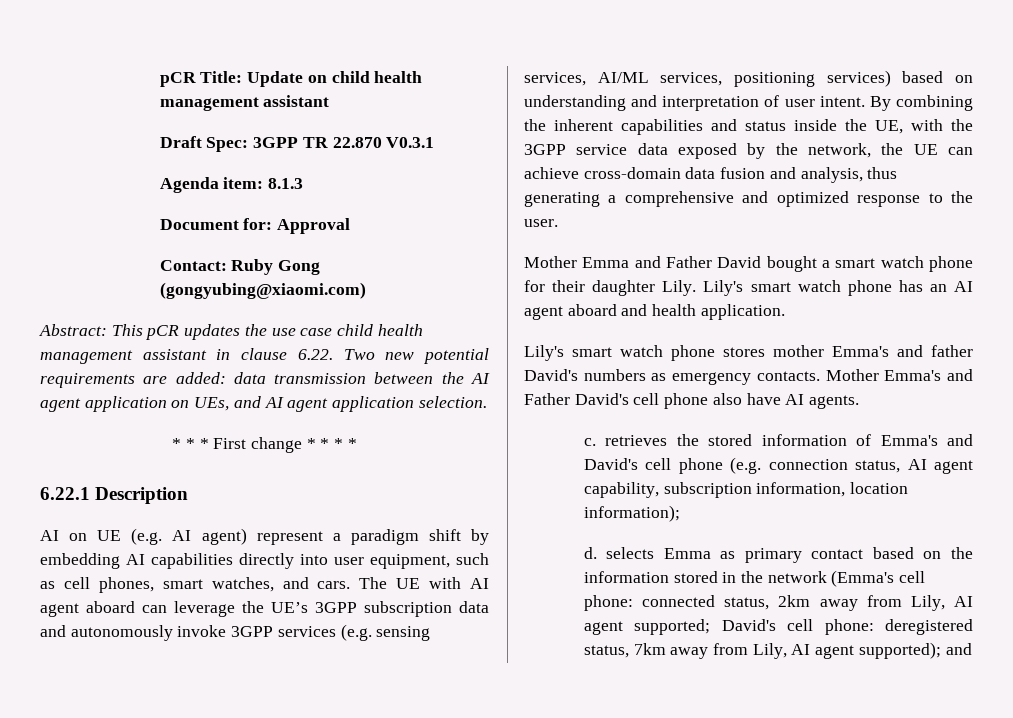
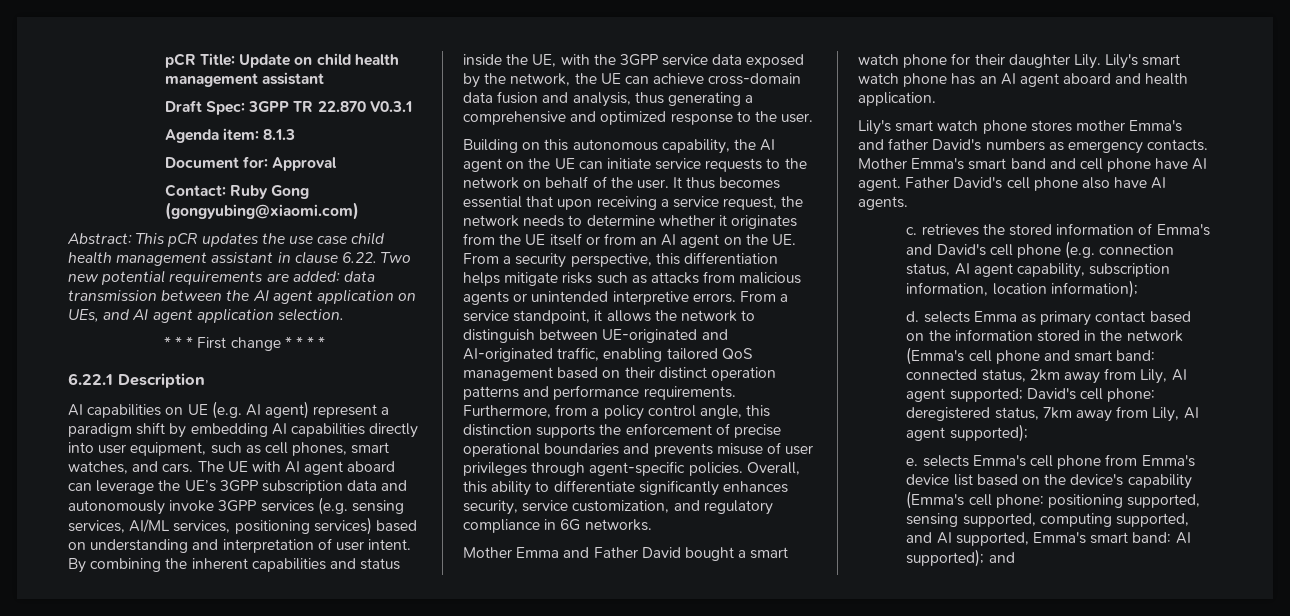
- AI on UE (e.g. AI agent) represent a paradigm shift by embedding AI capabilities directly into user equipment, such as cell phones, smart watches, and cars.
+ AI capabilities on UE (e.g. AI agent) represent a paradigm shift by embedding AI capabilities directly into user equipment, such as cell phones, smart watches, and cars.
+ Building on this autonomous capability, the AI agent on the UE can initiate service requests to the network on behalf of the user. It thus becomes essential that upon receiving a service request, the network needs to determine whether it originates from the UE itself or from an AI agent on the UE. From a security perspective, this differentiation helps mitigate risks such as attacks from malicious agents or unintended interpretive errors. From a service standpoint, it allows the network to distinguish between UE-originated and AI-originated traffic, enabling tailored QoS management based on their distinct operation patterns and performance requirements. Furthermore, from a policy control angle, this distinction supports the enforcement of precise operational boundaries and prevents misuse of user privileges through agent-specific policies. Overall, this ability to differentiate significantly enhances security, service customization, and regulatory compliance in 6G networks.
- Mother Emma's and Father David's cell phone also have AI agents.
+ Mother Emma's smart band and cell phone have AI agent. Father David's cell phone also have AI agents.
- d. selects Emma as primary contact based on the information stored in the network (Emma's cell phone: connected status, 2km away from Lily, AI agent supported; David's cell phone: deregistered status, 7km away from Lily, AI agent supported); and
+ d. selects Emma as primary contact based on the information stored in the network (Emma's cell phone and smart band: connected status, 2km away from Lily, AI agent supported; David's cell phone: deregistered status, 7km away from Lily, AI agent supported);
+ e. selects Emma's cell phone from Emma's device list based on the device's capability (Emma's cell phone: positioning supported, sensing supported, computing supported, and AI supported, Emma's smart band: AI supported); and

